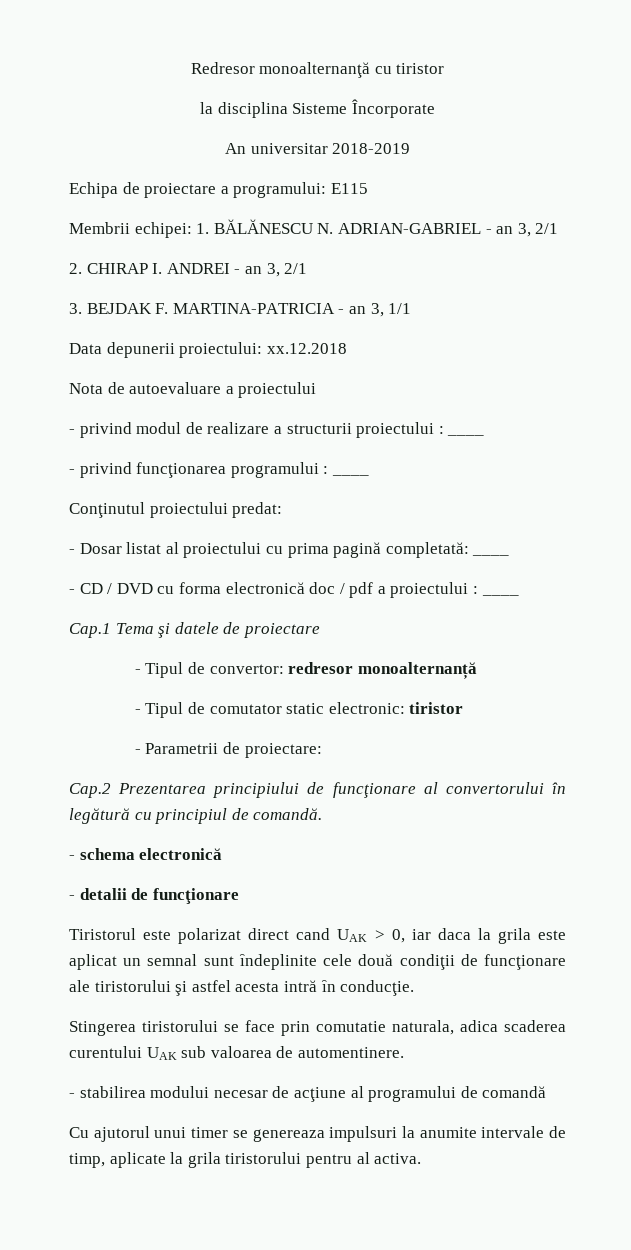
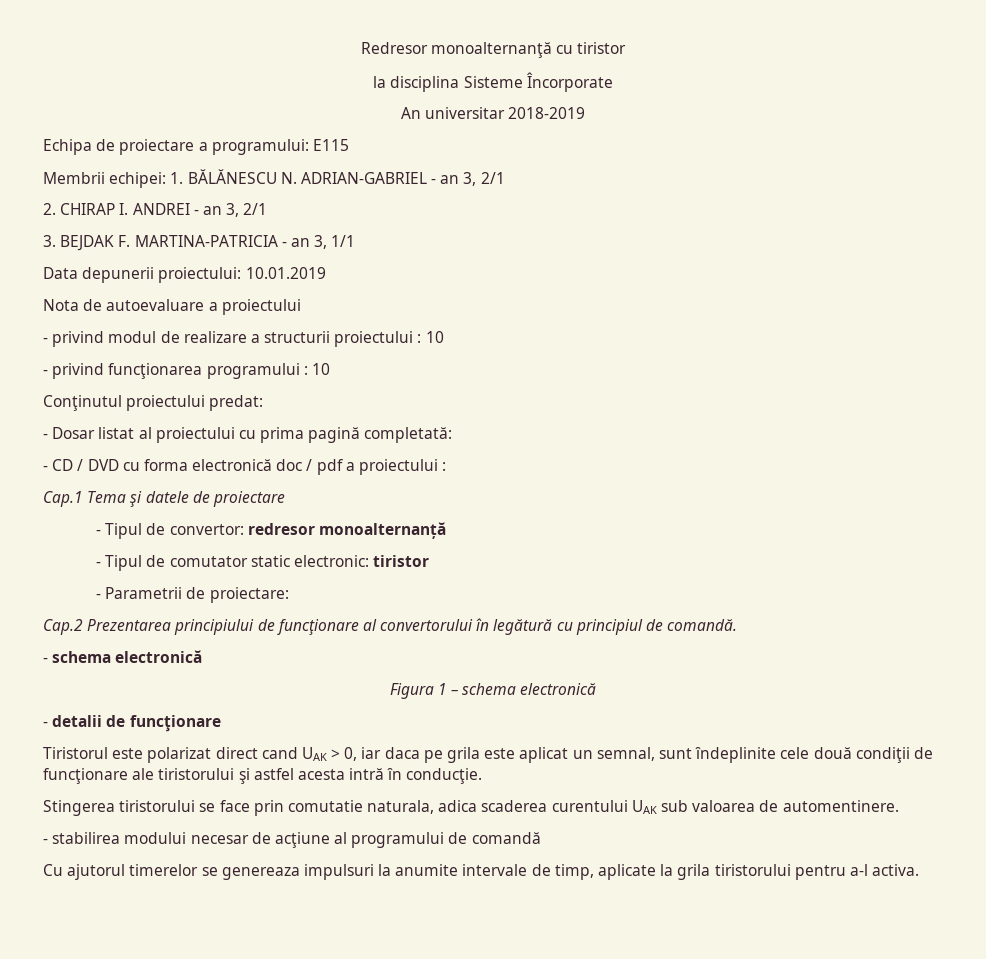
- Data depunerii proiectului: xx.12.2018
+ Data depunerii proiectului: 10.01.2019
- - privind modul de realizare a structurii proiectului : ____
+ - privind modul de realizare a structurii proiectului : 10
- - privind funcţionarea programului : ____
+ - privind funcţionarea programului : 10
- - Dosar listat al proiectului cu prima pagină completată: ____
+ - Dosar listat al proiectului cu prima pagină completată:
- - CD / DVD cu forma electronică doc / pdf a proiectului : ____
+ - CD / DVD cu forma electronică doc / pdf a proiectului :
+ Figura 1 – schema electronică
- Tiristorul este polarizat direct cand UAK > 0, iar daca la grila este aplicat un semnal sunt ȋndeplinite cele două condiţii de funcţionare ale tiristorului şi astfel acesta intră ȋn conducţie.
+ Tiristorul este polarizat direct cand UAK > 0, iar daca pe grila este aplicat un semnal, sunt ȋndeplinite cele două condiţii de funcţionare ale tiristorului şi astfel acesta intră ȋn conducţie.
- Cu ajutorul unui timer se genereaza impulsuri la anumite intervale de timp, aplicate la grila tiristorului pentru al activa.
+ Cu ajutorul timerelor se genereaza impulsuri la anumite intervale de timp, aplicate la grila tiristorului pentru a-l activa.

